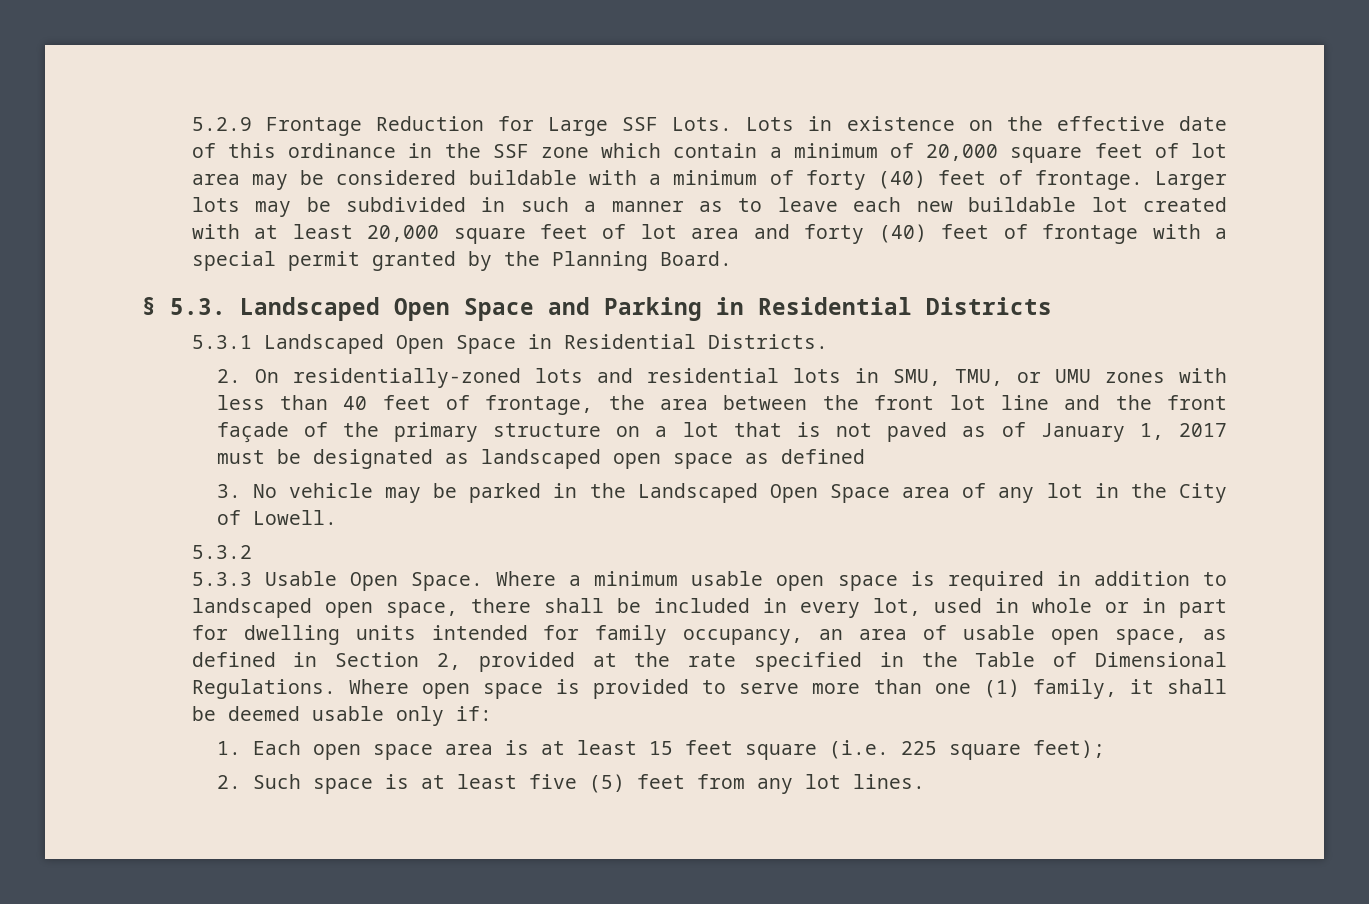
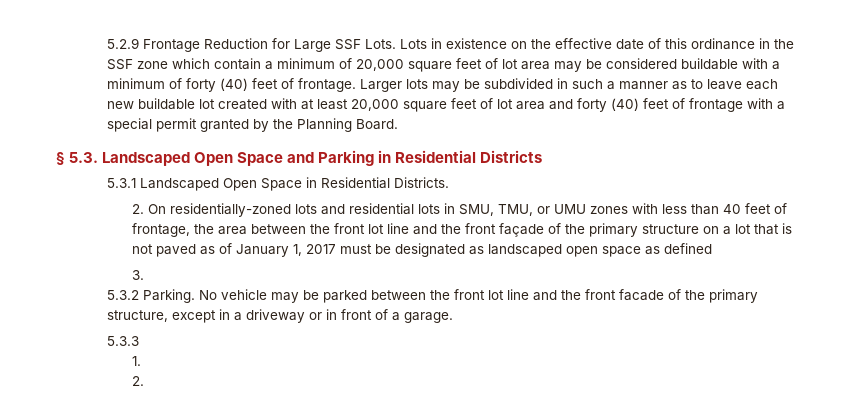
- 3. No vehicle may be parked in the Landscaped Open Space area of any lot in the City of Lowell.
- 5.3.2
- 5.3.3 Usable Open Space. Where a minimum usable open space is required in addition to landscaped open space, there shall be included in every lot, used in whole or in part for dwelling units intended for family occupancy, an area of usable open space, as defined in Section 2, provided at the rate specified in the Table of Dimensional Regulations. Where open space is provided to serve more than one (1) family, it shall be deemed usable only if:
- 1. Each open space area is at least 15 feet square (i.e. 225 square feet);
- 2. Such space is at least five (5) feet from any lot lines.
+ 3.
+ 5.3.2 Parking. No vehicle may be parked between the front lot line and the front facade of the primary structure, except in a driveway or in front of a garage.
+ 5.3.3
+ 1.
+ 2.

